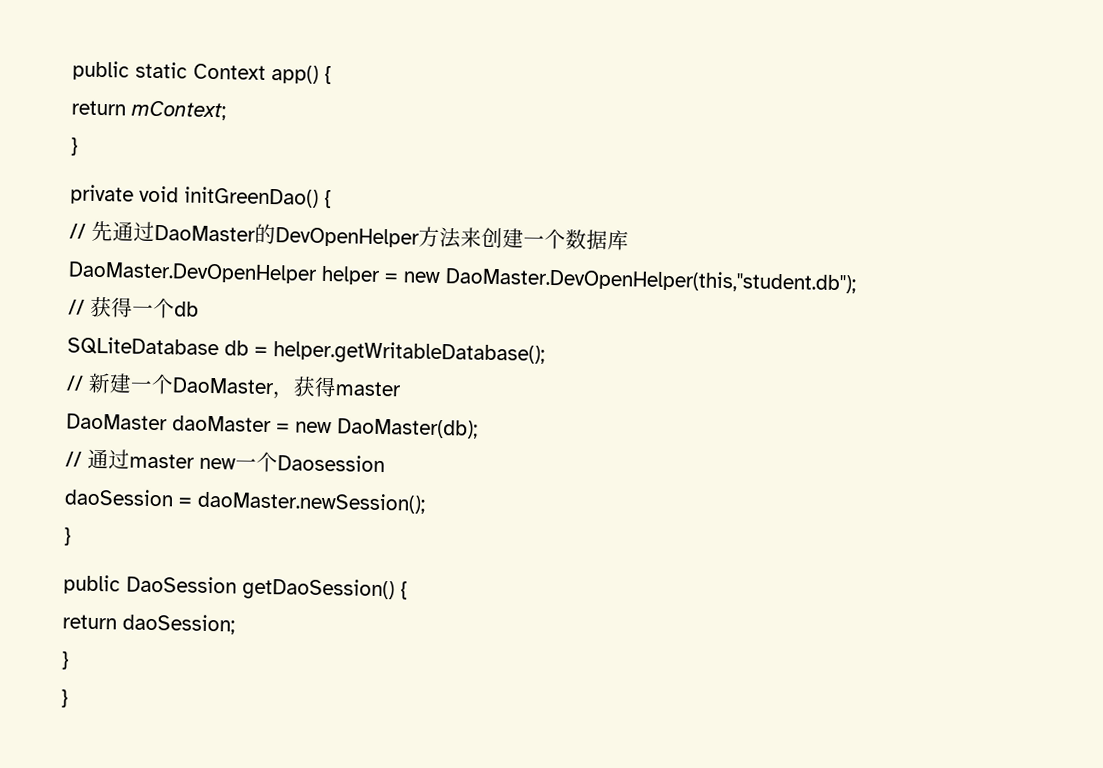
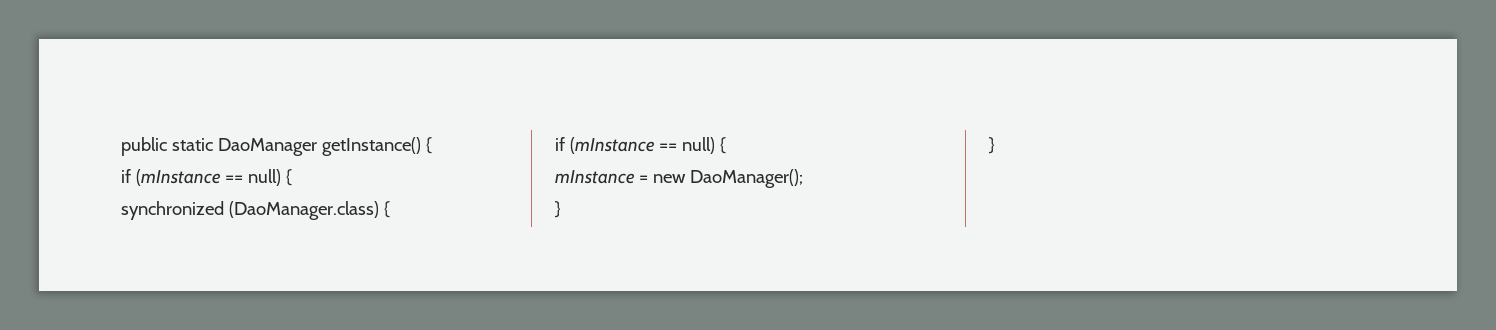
- public static Context app() {
- return mContext;
- }
- private void initGreenDao() {
- // 先通过DaoMaster的DevOpenHelper方法来创建一个数据库
- DaoMaster.DevOpenHelper helper = new DaoMaster.DevOpenHelper(this,"student.db");
- // 获得一个db
- SQLiteDatabase db = helper.getWritableDatabase();
- // 新建一个DaoMaster，获得master
- DaoMaster daoMaster = new DaoMaster(db);
- // 通过master new一个Daosession
- daoSession = daoMaster.newSession();
- }
- public DaoSession getDaoSession() {
- return daoSession;
+ public static DaoManager getInstance() {
+ if (mInstance == null) {
+ synchronized (DaoManager.class) {
+ if (mInstance == null) {
+ mInstance = new DaoManager();

